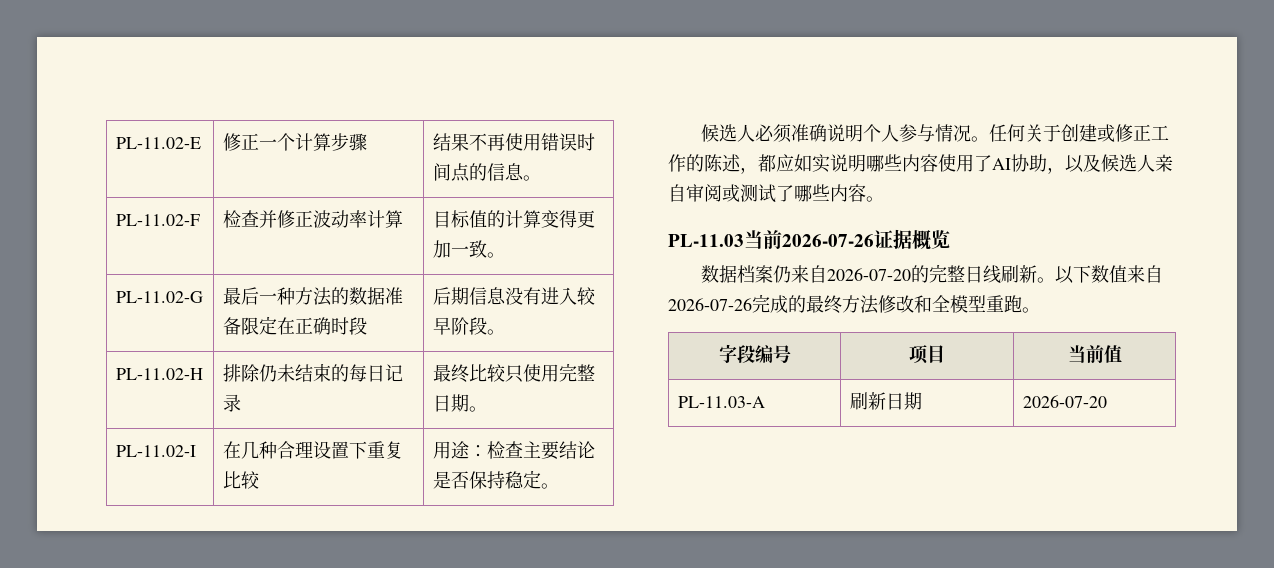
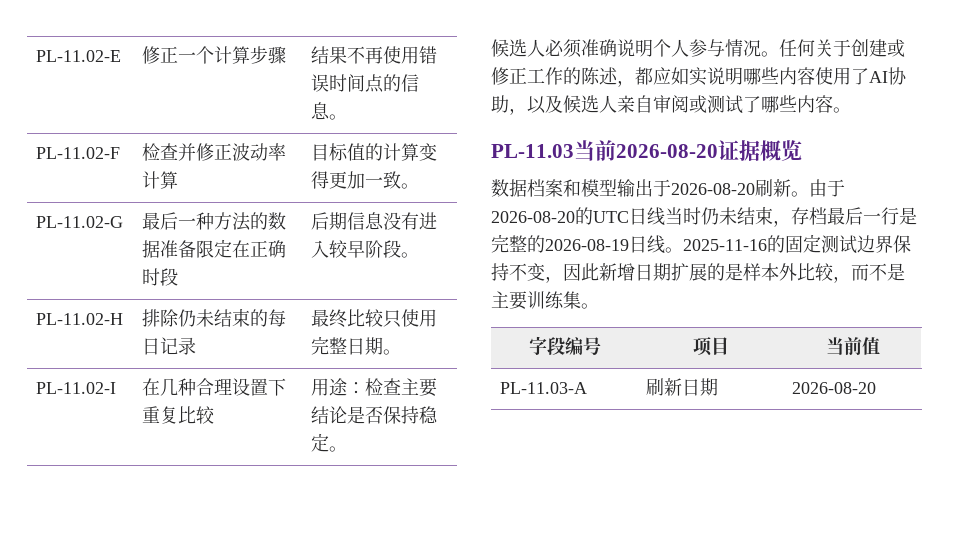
- PL-11.03当前2026-07-26证据概览
+ PL-11.03当前2026-08-20证据概览
- 数据档案仍来自2026-07-20的完整日线刷新。以下数值来自2026-07-26完成的最终方法修改和全模型重跑。
+ 数据档案和模型输出于2026-08-20刷新。由于2026-08-20的UTC日线当时仍未结束，存档最后一行是完整的2026-08-19日线。2025-11-16的固定测试边界保持不变，因此新增日期扩展的是样本外比较，而不是主要训练集。
- PL-11.03-A | 刷新日期 | 2026-07-20
+ PL-11.03-A | 刷新日期 | 2026-08-20

